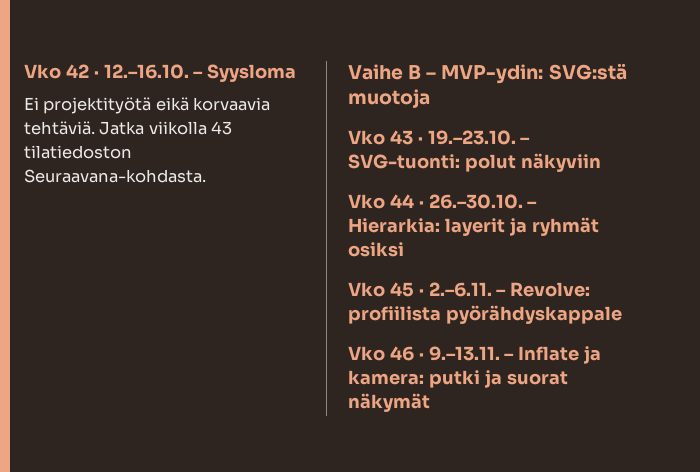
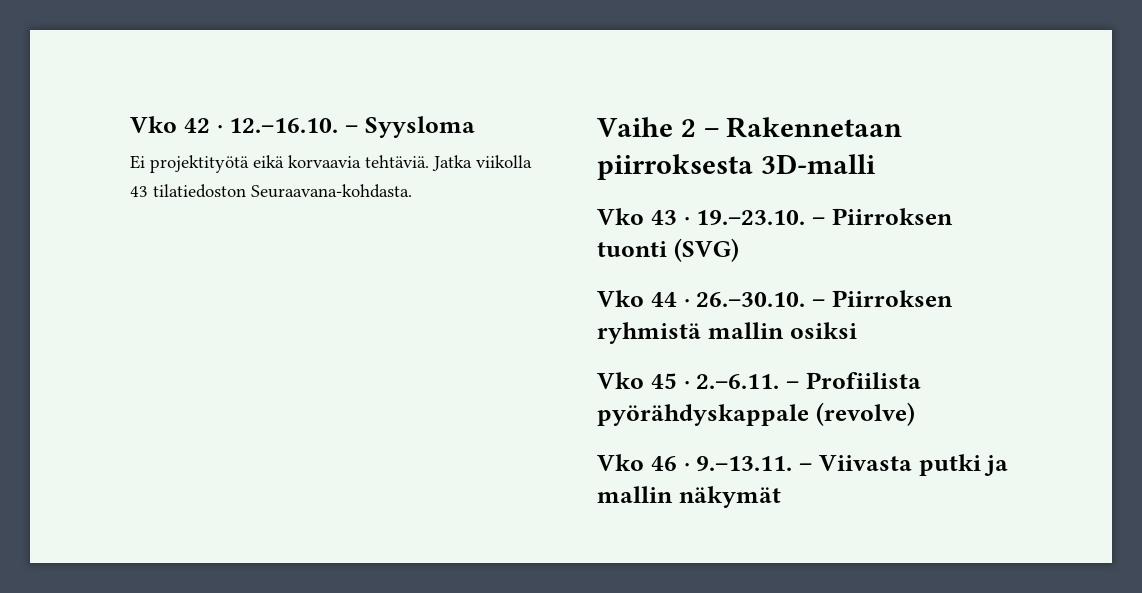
- Vaihe B – MVP-ydin: SVG:stä muotoja
+ Vaihe 2 – Rakennetaan piirroksesta 3D-malli
- Vko 43 · 19.–23.10. – SVG-tuonti: polut näkyviin
+ Vko 43 · 19.–23.10. – Piirroksen tuonti (SVG)
- Vko 44 · 26.–30.10. – Hierarkia: layerit ja ryhmät osiksi
+ Vko 44 · 26.–30.10. – Piirroksen ryhmistä mallin osiksi
- Vko 45 · 2.–6.11. – Revolve: profiilista pyörähdyskappale
+ Vko 45 · 2.–6.11. – Profiilista pyörähdyskappale (revolve)
- Vko 46 · 9.–13.11. – Inflate ja kamera: putki ja suorat näkymät
+ Vko 46 · 9.–13.11. – Viivasta putki ja mallin näkymät

